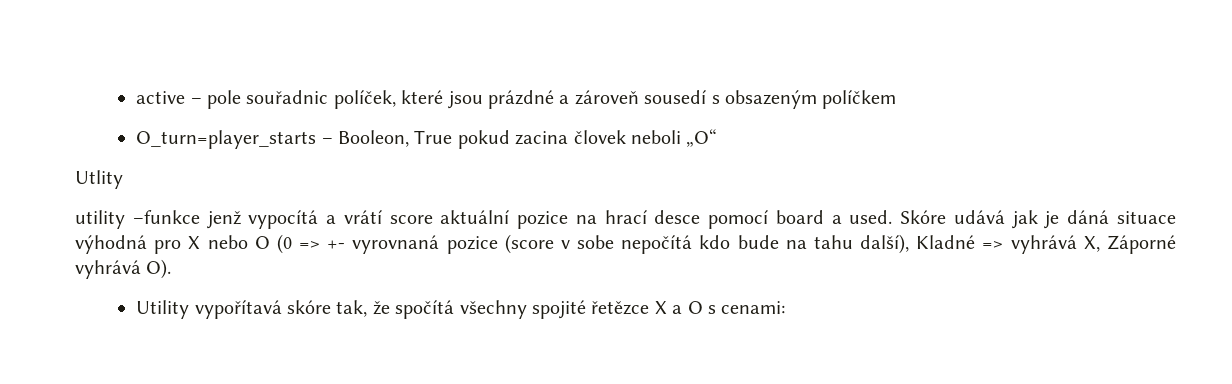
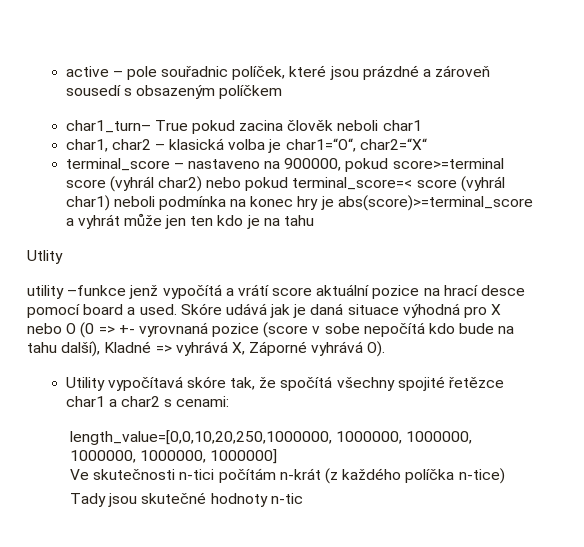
- O_turn=player_starts – Booleon, True pokud zacina človek neboli „O“
+ char1_turn– True pokud zacina člověk neboli char1
+ char1, char2 – klasická volba je char1=“O“, char2=“X“
+ terminal_score – nastaveno na 900000, pokud score>=terminal score (vyhrál char2) nebo pokud terminal_score=< score (vyhrál char1) neboli podmínka na konec hry je abs(score)>=terminal_score a vyhrát může jen ten kdo je na tahu
- utility –funkce jenž vypocítá a vrátí score aktuální pozice na hrací desce pomocí board a used.
+ utility –funkce jenž vypočítá a vrátí score aktuální pozice na hrací desce pomocí board a used.
- Skóre udává jak je dáná situace výhodná pro X nebo O (0 => +- vyrovnaná pozice (score v sobe nepočítá kdo bude na tahu další), Kladné => vyhrává X, Záporné vyhrává O).
+ Skóre udává jak je daná situace výhodná pro X nebo O (0 => +- vyrovnaná pozice (score v sobe nepočítá kdo bude na tahu další), Kladné => vyhrává X, Záporné vyhrává O).
- Utility vypořítavá skóre tak, že spočítá všechny spojité řetězce X a O s cenami:
+ Utility vypočítavá skóre tak, že spočítá všechny spojité řetězce char1 a char2 s cenami:
+ length_value=[0,0,10,20,250,1000000, 1000000, 1000000, 1000000, 1000000, 1000000]
+ Ve skutečnosti n-tici počítám n-krát (z každého políčka n-tice)
+ Tady jsou skutečné hodnoty n-tic

